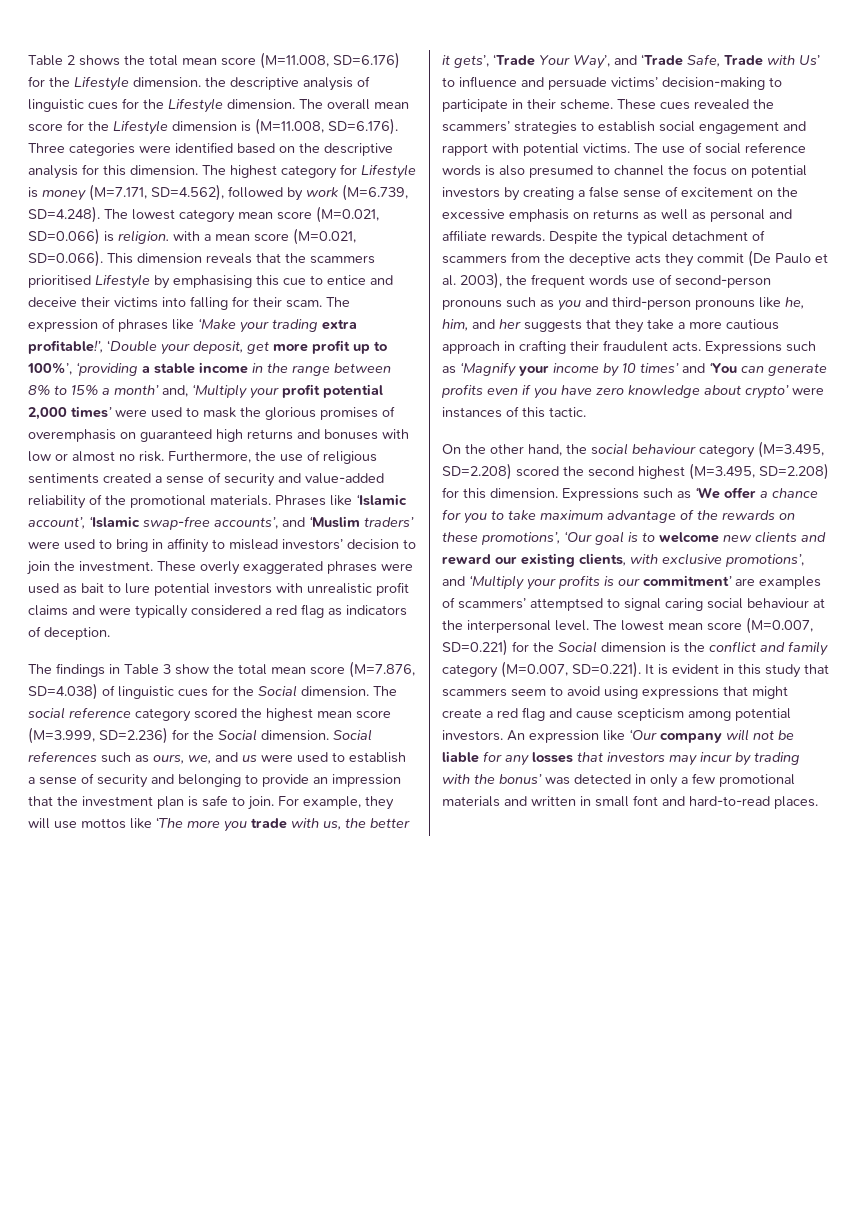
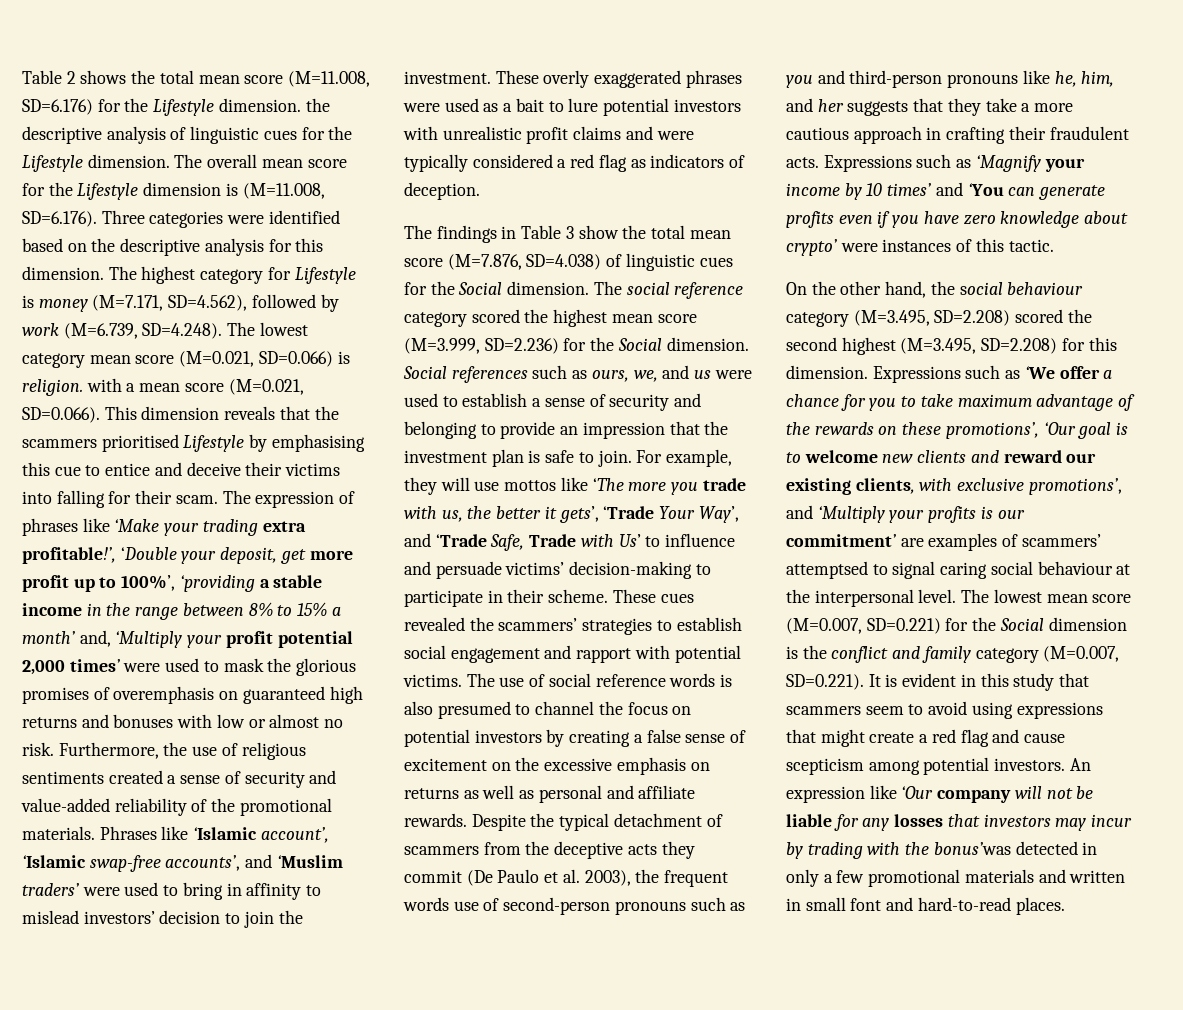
- These overly exaggerated phrases were used as bait to lure potential investors with unrealistic profit claims and were typically considered a red flag as indicators of deception.
+ These overly exaggerated phrases were used as a bait to lure potential investors with unrealistic profit claims and were typically considered a red flag as indicators of deception.
- An expression like ‘Our company will not be liable for any losses that investors may incur by trading with the bonus’ was detected in only a few promotional materials and written in small font and hard-to-read places.
+ An expression like ‘Our company will not be liable for any losses that investors may incur by trading with the bonus’was detected in only a few promotional materials and written in small font and hard-to-read places.

